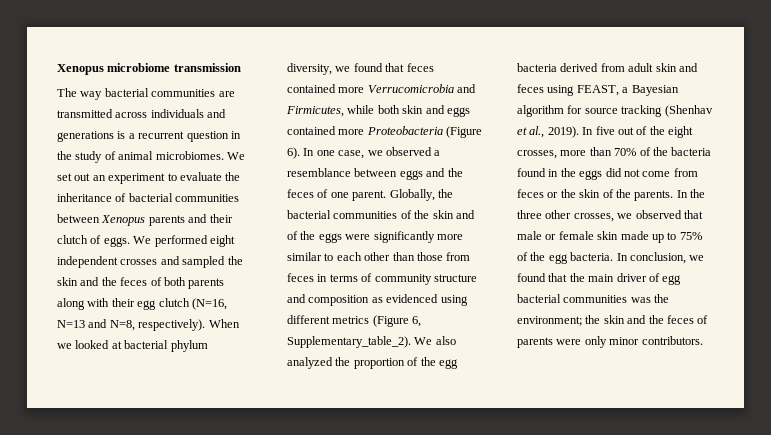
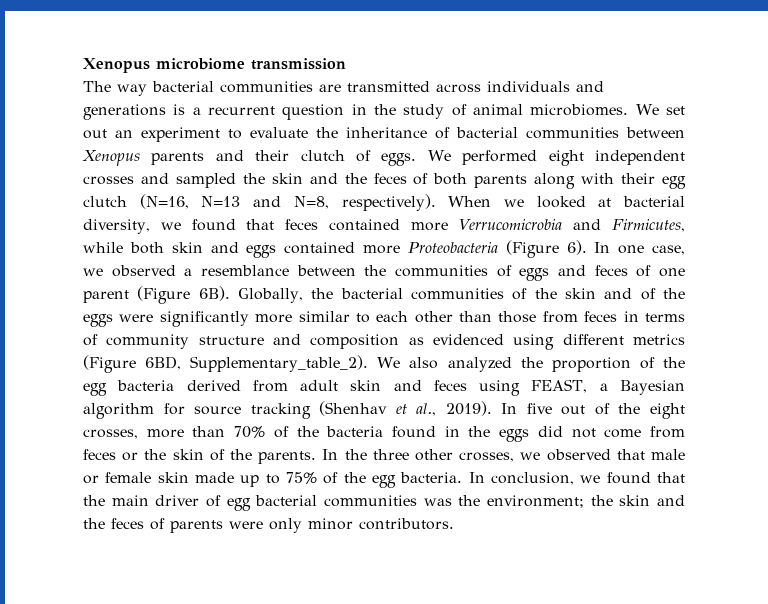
- When we looked at bacterial phylum diversity, we found that feces contained more Verrucomicrobia and Firmicutes, while both skin and eggs contained more Proteobacteria (Figure 6).
+ When we looked at bacterial diversity, we found that feces contained more Verrucomicrobia and Firmicutes, while both skin and eggs contained more Proteobacteria (Figure 6).
- In one case, we observed a resemblance between eggs and the feces of one parent.
+ In one case, we observed a resemblance between the communities of eggs and feces of one parent (Figure 6B).
- Globally, the bacterial communities of the skin and of the eggs were significantly more similar to each other than those from feces in terms of community structure and composition as evidenced using different metrics (Figure 6, Supplementary_table_2).
+ Globally, the bacterial communities of the skin and of the eggs were significantly more similar to each other than those from feces in terms of community structure and composition as evidenced using different metrics (Figure 6BD, Supplementary_table_2).

